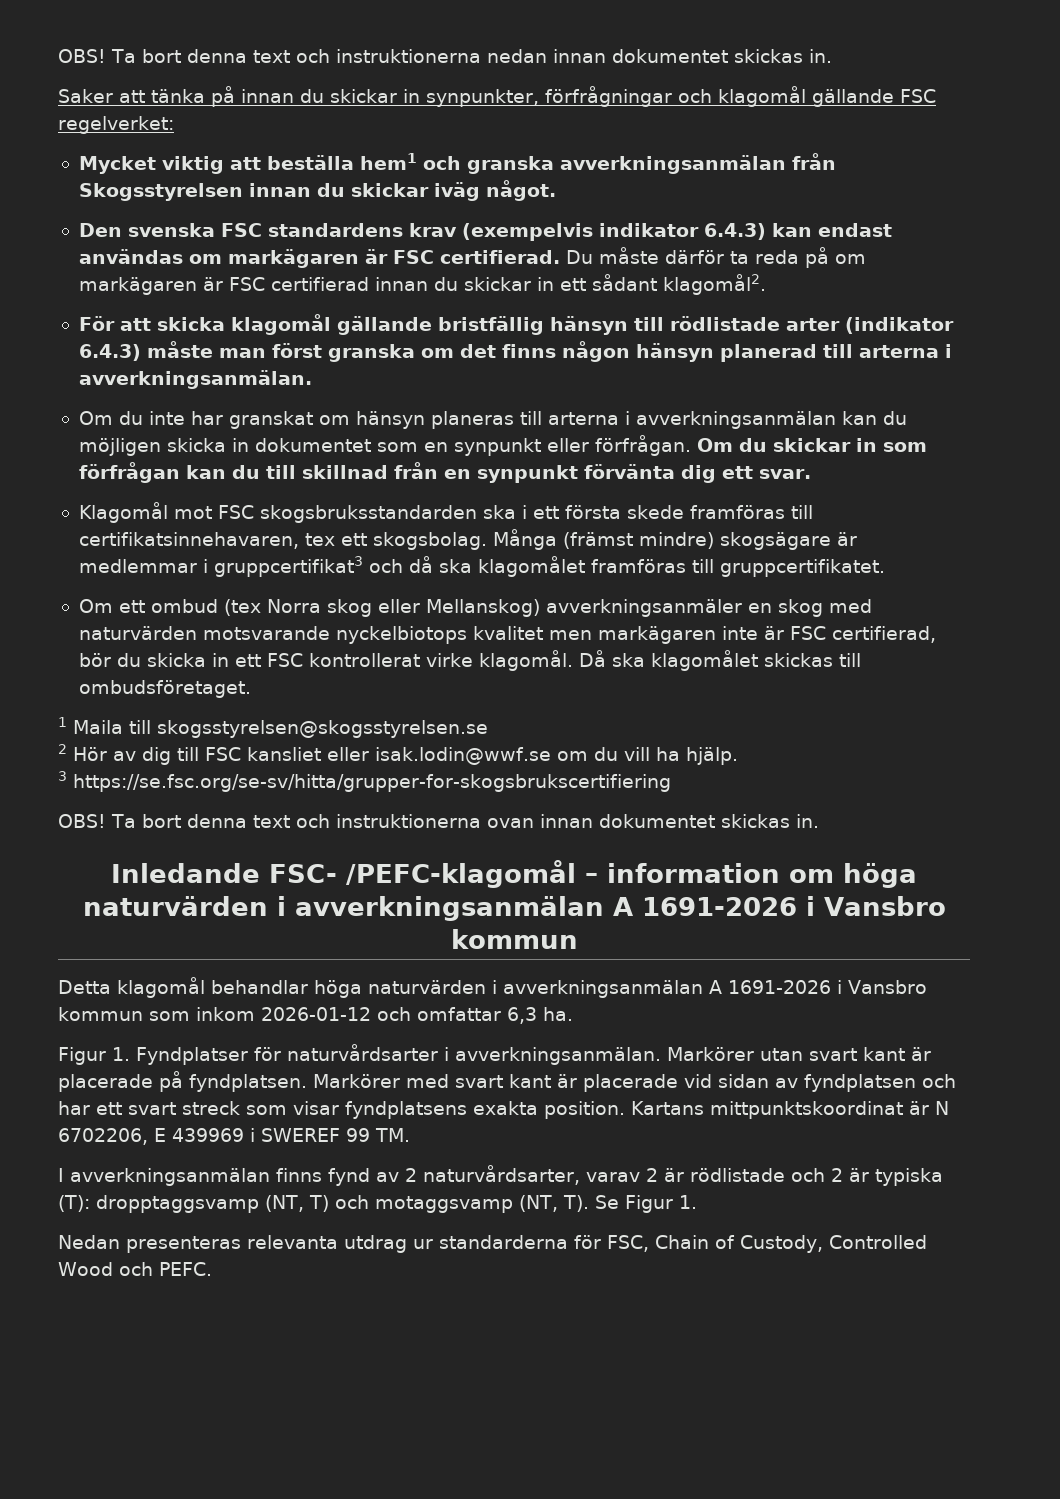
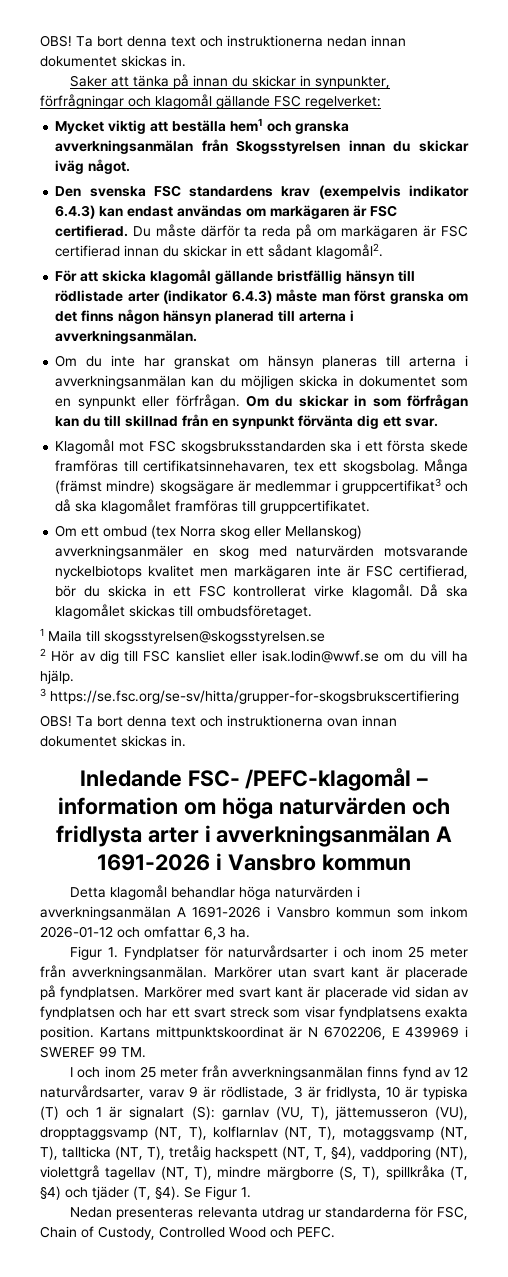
- Inledande FSC- /PEFC-klagomål – information om höga naturvärden i avverkningsanmälan A 1691-2026 i Vansbro kommun
+ Inledande FSC- /PEFC-klagomål – information om höga naturvärden och fridlysta arter i avverkningsanmälan A 1691-2026 i Vansbro kommun
- Figur 1. Fyndplatser för naturvårdsarter i avverkningsanmälan.
+ Figur 1. Fyndplatser för naturvårdsarter i och inom 25 meter från avverkningsanmälan.
- I avverkningsanmälan finns fynd av 2 naturvårdsarter, varav 2 är rödlistade och 2 är typiska (T): dropptaggsvamp (NT, T) och motaggsvamp (NT, T). Se Figur 1.
+ I och inom 25 meter från avverkningsanmälan finns fynd av 12 naturvårdsarter, varav 9 är rödlistade, 3 är fridlysta, 10 är typiska (T) och 1 är signalart (S): garnlav (VU, T), jättemusseron (VU), dropptaggsvamp (NT, T), kolflarnlav (NT, T), motaggsvamp (NT, T), tallticka (NT, T), tretåig hackspett (NT, T, §4), vaddporing (NT), violettgrå tagellav (NT, T), mindre märgborre (S, T), spillkråka (T, §4) och tjäder (T, §4). Se Figur 1.

